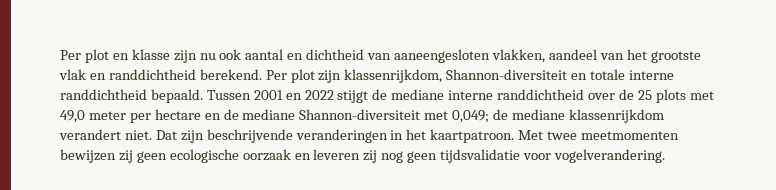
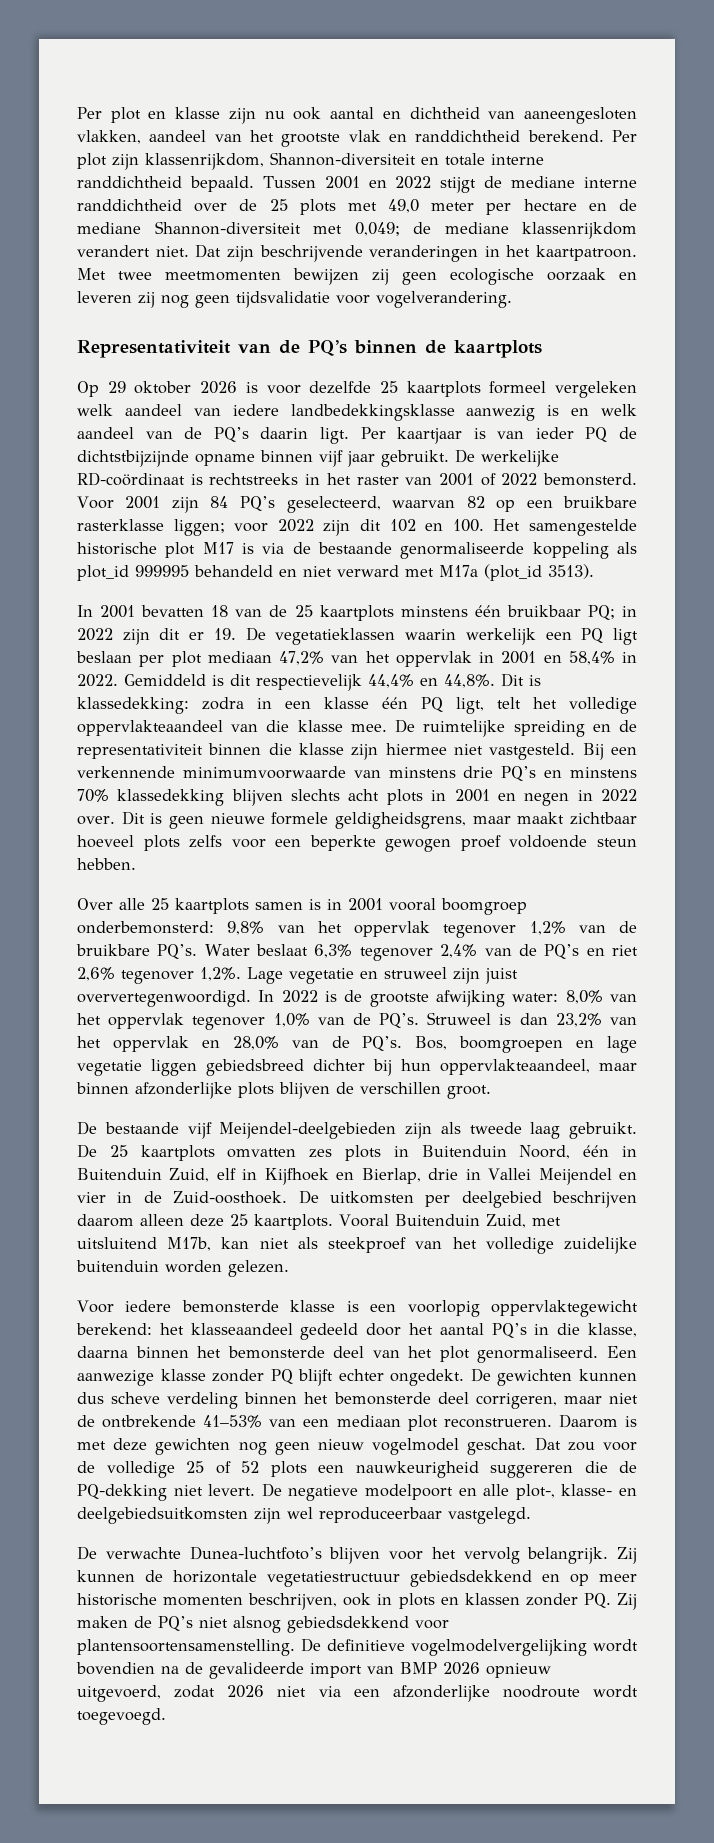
+ Representativiteit van de PQ’s binnen de kaartplots
+ Op 29 oktober 2026 is voor dezelfde 25 kaartplots formeel vergeleken welk aandeel van iedere landbedekkingsklasse aanwezig is en welk aandeel van de PQ’s daarin ligt. Per kaartjaar is van ieder PQ de dichtstbijzijnde opname binnen vijf jaar gebruikt. De werkelijke RD-coördinaat is rechtstreeks in het raster van 2001 of 2022 bemonsterd. Voor 2001 zijn 84 PQ’s geselecteerd, waarvan 82 op een bruikbare rasterklasse liggen; voor 2022 zijn dit 102 en 100. Het samengestelde historische plot M17 is via de bestaande genormaliseerde koppeling als plot_id 999995 behandeld en niet verward met M17a (plot_id 3513).
+ In 2001 bevatten 18 van de 25 kaartplots minstens één bruikbaar PQ; in 2022 zijn dit er 19. De vegetatieklassen waarin werkelijk een PQ ligt beslaan per plot mediaan 47,2% van het oppervlak in 2001 en 58,4% in 2022. Gemiddeld is dit respectievelijk 44,4% en 44,8%. Dit is klassedekking: zodra in een klasse één PQ ligt, telt het volledige oppervlakteaandeel van die klasse mee. De ruimtelijke spreiding en de representativiteit binnen die klasse zijn hiermee niet vastgesteld. Bij een verkennende minimumvoorwaarde van minstens drie PQ’s en minstens 70% klassedekking blijven slechts acht plots in 2001 en negen in 2022 over. Dit is geen nieuwe formele geldigheidsgrens, maar maakt zichtbaar hoeveel plots zelfs voor een beperkte gewogen proef voldoende steun hebben.
+ Over alle 25 kaartplots samen is in 2001 vooral boomgroep onderbemonsterd: 9,8% van het oppervlak tegenover 1,2% van de bruikbare PQ’s. Water beslaat 6,3% tegenover 2,4% van de PQ’s en riet 2,6% tegenover 1,2%. Lage vegetatie en struweel zijn juist oververtegenwoordigd. In 2022 is de grootste afwijking water: 8,0% van het oppervlak tegenover 1,0% van de PQ’s. Struweel is dan 23,2% van het oppervlak en 28,0% van de PQ’s. Bos, boomgroepen en lage vegetatie liggen gebiedsbreed dichter bij hun oppervlakteaandeel, maar binnen afzonderlijke plots blijven de verschillen groot.
+ De bestaande vijf Meijendel-deelgebieden zijn als tweede laag gebruikt. De 25 kaartplots omvatten zes plots in Buitenduin Noord, één in Buitenduin Zuid, elf in Kijfhoek en Bierlap, drie in Vallei Meijendel en vier in de Zuid-oosthoek. De uitkomsten per deelgebied beschrijven daarom alleen deze 25 kaartplots. Vooral Buitenduin Zuid, met uitsluitend M17b, kan niet als steekproef van het volledige zuidelijke buitenduin worden gelezen.
+ Voor iedere bemonsterde klasse is een voorlopig oppervlaktegewicht berekend: het klasseaandeel gedeeld door het aantal PQ’s in die klasse, daarna binnen het bemonsterde deel van het plot genormaliseerd. Een aanwezige klasse zonder PQ blijft echter ongedekt. De gewichten kunnen dus scheve verdeling binnen het bemonsterde deel corrigeren, maar niet de ontbrekende 41–53% van een mediaan plot reconstrueren. Daarom is met deze gewichten nog geen nieuw vogelmodel geschat. Dat zou voor de volledige 25 of 52 plots een nauwkeurigheid suggereren die de PQ-dekking niet levert. De negatieve modelpoort en alle plot-, klasse- en deelgebiedsuitkomsten zijn wel reproduceerbaar vastgelegd.
+ De verwachte Dunea-luchtfoto’s blijven voor het vervolg belangrijk. Zij kunnen de horizontale vegetatiestructuur gebiedsdekkend en op meer historische momenten beschrijven, ook in plots en klassen zonder PQ. Zij maken de PQ’s niet alsnog gebiedsdekkend voor plantensoortensamenstelling. De definitieve vogelmodelvergelijking wordt bovendien na de gevalideerde import van BMP 2026 opnieuw uitgevoerd, zodat 2026 niet via een afzonderlijke noodroute wordt toegevoegd.

